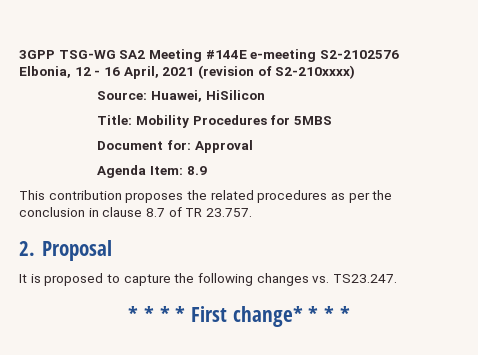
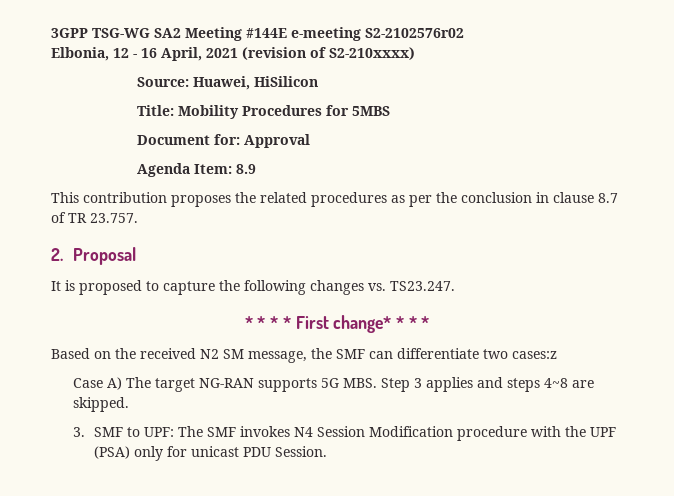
- 3GPP TSG-WG SA2 Meeting #144E e-meeting S2-2102576
+ 3GPP TSG-WG SA2 Meeting #144E e-meeting S2-2102576r02
+ Based on the received N2 SM message, the SMF can differentiate two cases:z
+ Case A) The target NG-RAN supports 5G MBS. Step 3 applies and steps 4~8 are skipped.
+ 3. SMF to UPF: The SMF invokes N4 Session Modification procedure with the UPF (PSA) only for unicast PDU Session.

